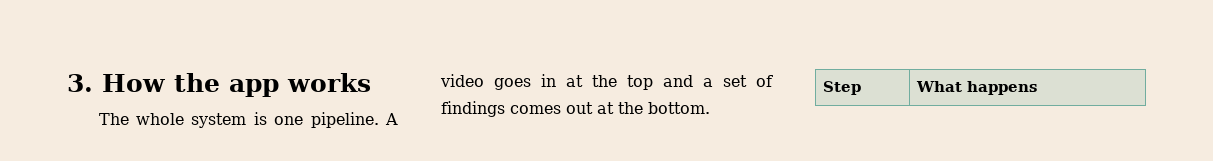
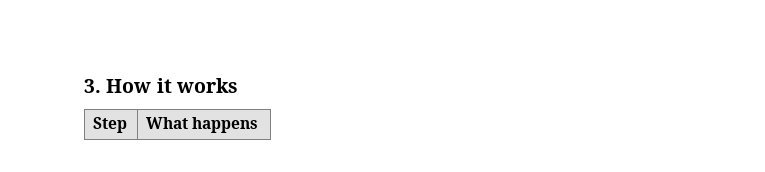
- 3. How the app works
+ 3. How it works
- The whole system is one pipeline. A video goes in at the top and a set of findings comes out at the bottom.

